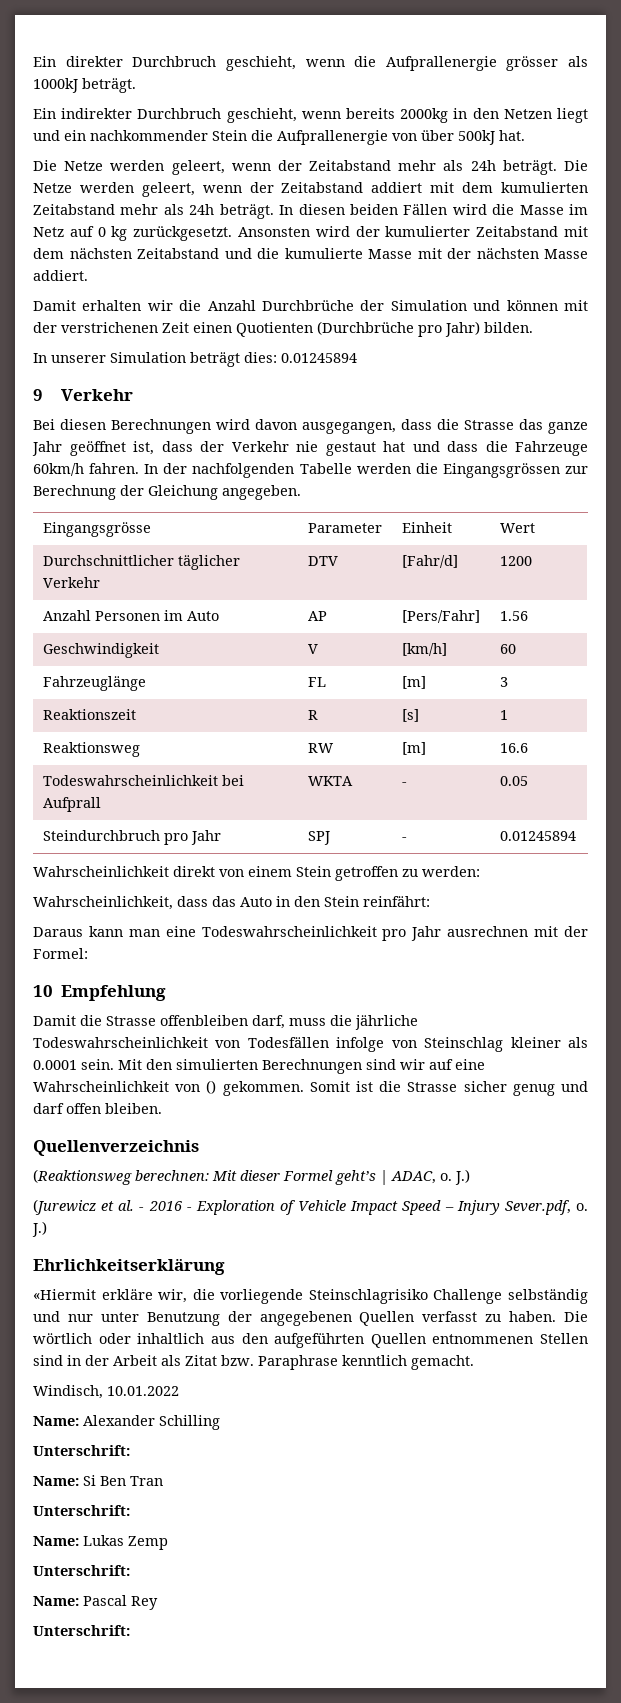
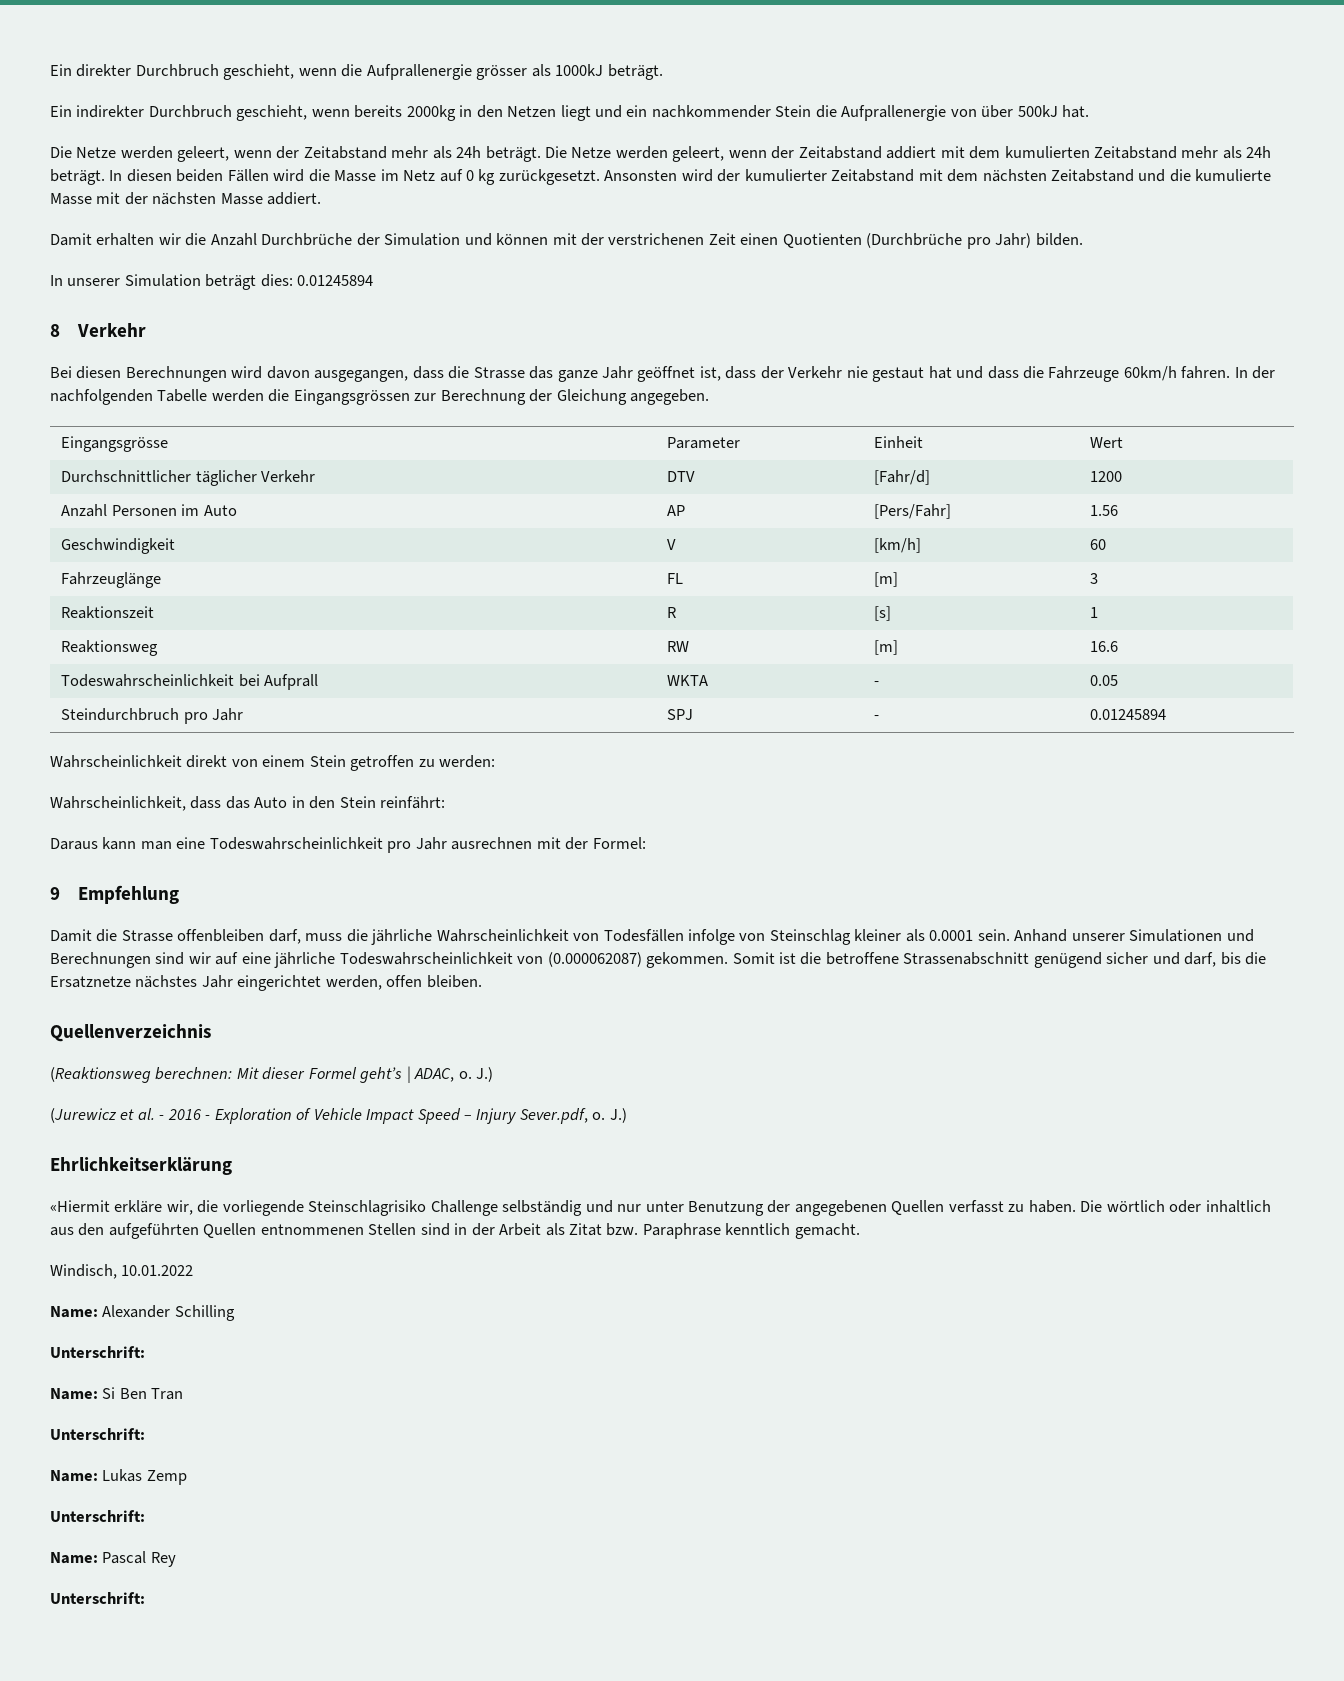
- 9 Verkehr
+ 8 Verkehr
- 10 Empfehlung
+ 9 Empfehlung
- Damit die Strasse offenbleiben darf, muss die jährliche Todeswahrscheinlichkeit von Todesfällen infolge von Steinschlag kleiner als 0.0001 sein.
+ Damit die Strasse offenbleiben darf, muss die jährliche Wahrscheinlichkeit von Todesfällen infolge von Steinschlag kleiner als 0.0001 sein.
- Mit den simulierten Berechnungen sind wir auf eine Wahrscheinlichkeit von () gekommen. Somit ist die Strasse sicher genug und darf offen bleiben.
+ Anhand unserer Simulationen und Berechnungen sind wir auf eine jährliche Todeswahrscheinlichkeit von (0.000062087) gekommen. Somit ist die betroffene Strassenabschnitt genügend sicher und darf, bis die Ersatznetze nächstes Jahr eingerichtet werden, offen bleiben.

